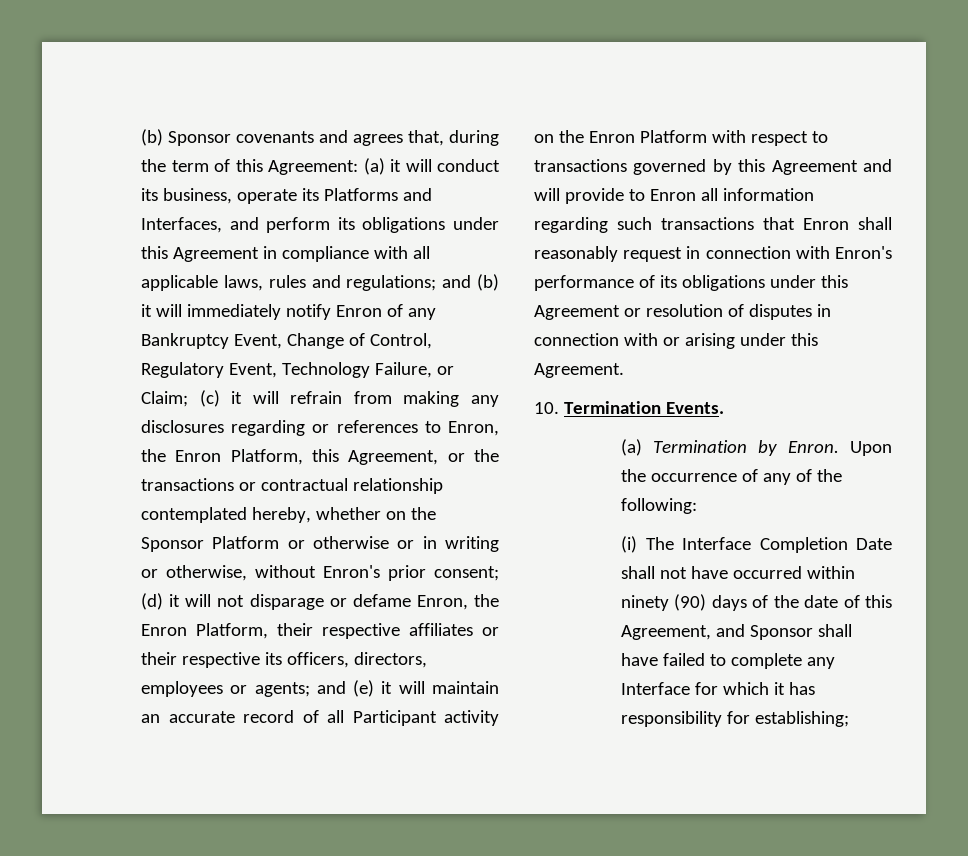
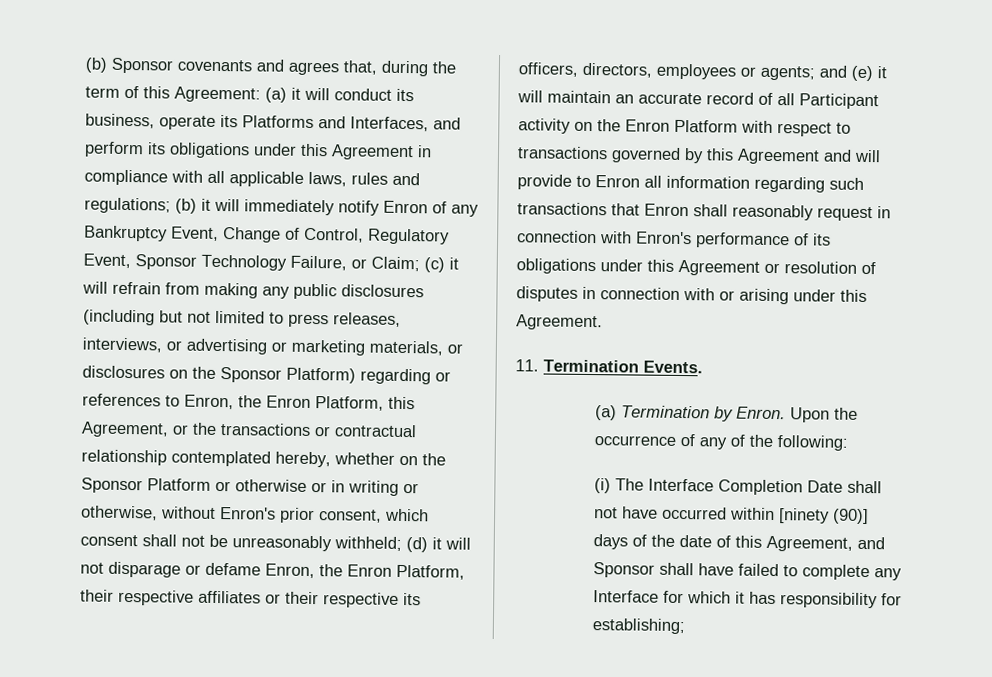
- and (b) it will immediately notify Enron of any Bankruptcy Event, Change of Control, Regulatory Event, Technology Failure, or Claim;
+ (b) it will immediately notify Enron of any Bankruptcy Event, Change of Control, Regulatory Event, Sponsor Technology Failure, or Claim;
- (c) it will refrain from making any disclosures regarding or references to Enron, the Enron Platform, this Agreement, or the transactions or contractual relationship contemplated hereby, whether on the Sponsor Platform or otherwise or in writing or otherwise, without Enron's prior consent;
+ (c) it will refrain from making any public disclosures (including but not limited to press releases, interviews, or advertising or marketing materials, or disclosures on the Sponsor Platform) regarding or references to Enron, the Enron Platform, this Agreement, or the transactions or contractual relationship contemplated hereby, whether on the Sponsor Platform or otherwise or in writing or otherwise, without Enron's prior consent, which consent shall not be unreasonably withheld;
- 10. Termination Events.
+ 11. Termination Events.
- (i) The Interface Completion Date shall not have occurred within ninety (90) days of the date of this Agreement, and Sponsor shall have failed to complete any Interface for which it has responsibility for establishing;
+ (i) The Interface Completion Date shall not have occurred within [ninety (90)] days of the date of this Agreement, and Sponsor shall have failed to complete any Interface for which it has responsibility for establishing;

